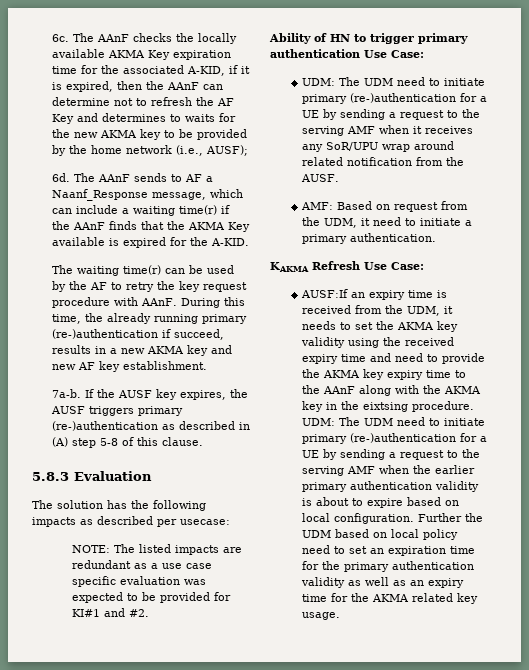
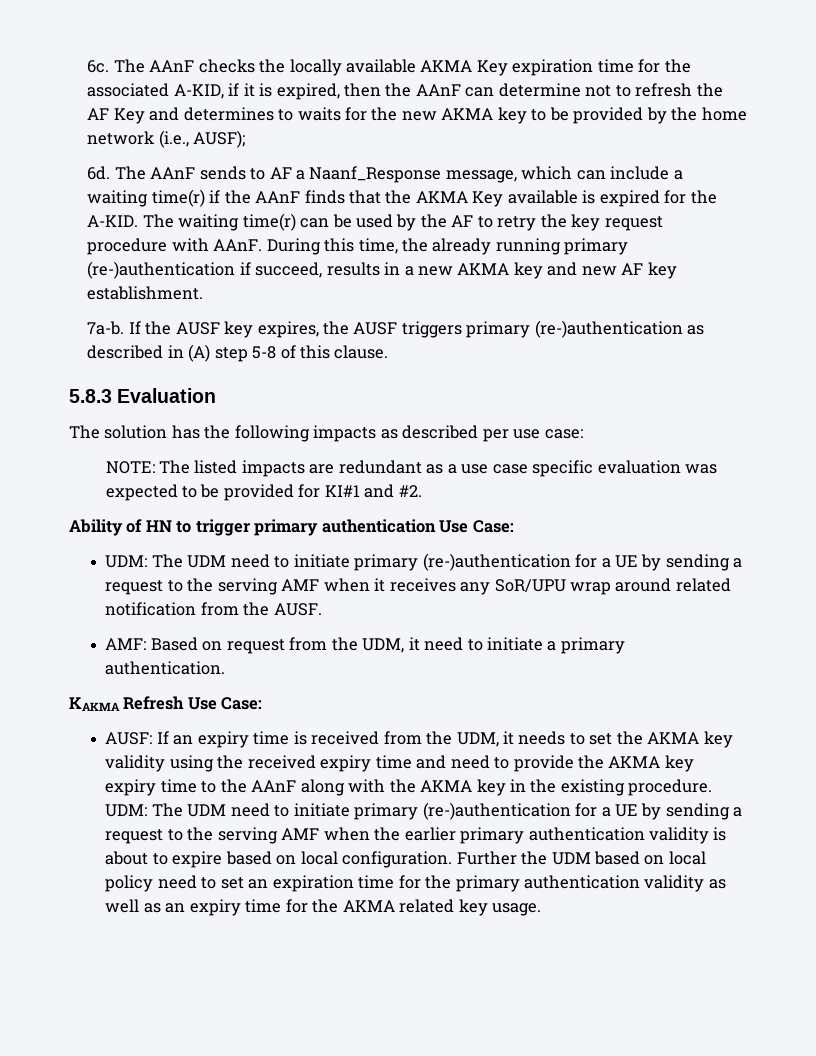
- The AAnF sends to AF a Naanf_Response message, which can include a waiting time(r) if the AAnF finds that the AKMA Key available is expired for the A-KID.
- The waiting time(r) can be used by the AF to retry the key request procedure with AAnF.
+ The AAnF sends to AF a Naanf_Response message, which can include a waiting time(r) if the AAnF finds that the AKMA Key available is expired for the A-KID. The waiting time(r) can be used by the AF to retry the key request procedure with AAnF.
- The solution has the following impacts as described per usecase:
+ The solution has the following impacts as described per use case:
- AUSF:If an expiry time is received from the UDM, it needs to set the AKMA key validity using the received expiry time and need to provide the AKMA key expiry time to the AAnF along with the AKMA key in the eixtsing procedure.
+ AUSF: If an expiry time is received from the UDM, it needs to set the AKMA key validity using the received expiry time and need to provide the AKMA key expiry time to the AAnF along with the AKMA key in the existing procedure.

